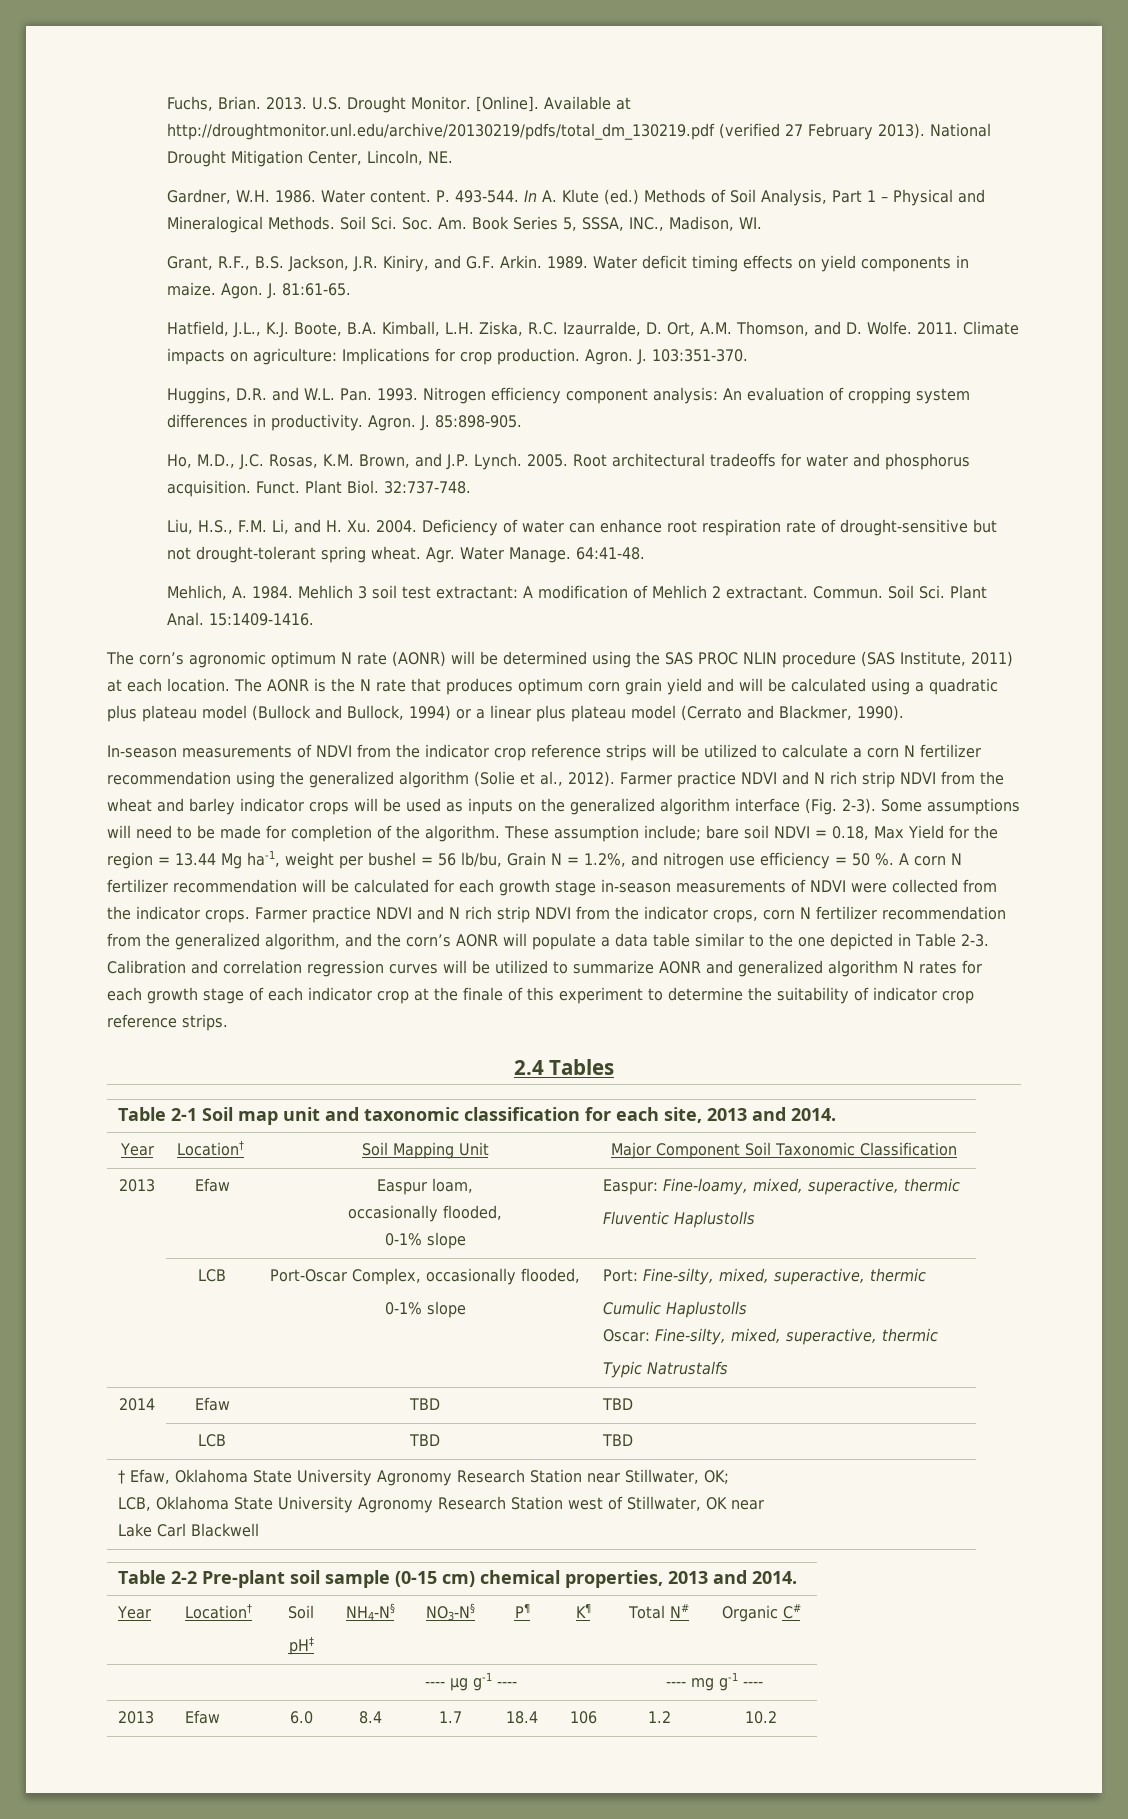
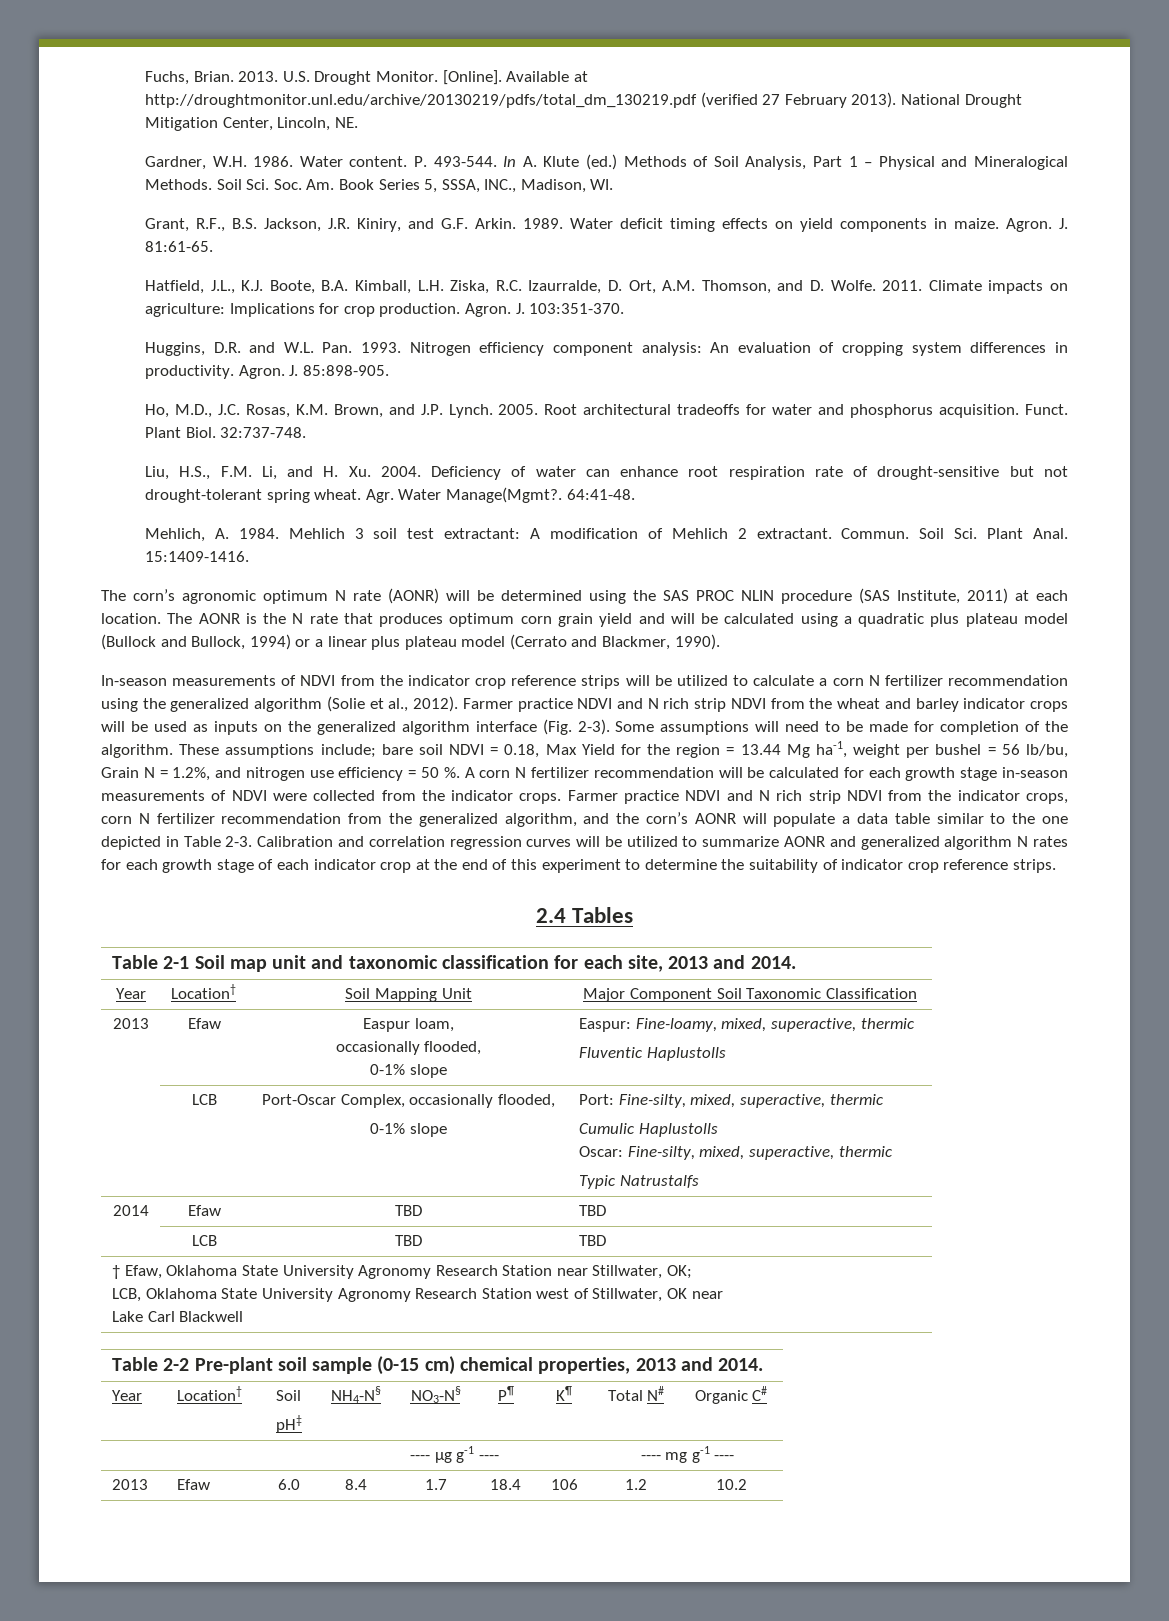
- Water deficit timing effects on yield components in maize. Agon.
+ Water deficit timing effects on yield components in maize. Agron.
- Agr. Water Manage.
+ Agr. Water Manage(Mgmt?.
- These assumption include; bare soil NDVI = 0.18, Max Yield for the region = 13.44 Mg ha-1, weight per bushel = 56 lb/bu, Grain N = 1.2%, and nitrogen use efficiency = 50 %.
+ These assumptions include; bare soil NDVI = 0.18, Max Yield for the region = 13.44 Mg ha-1, weight per bushel = 56 lb/bu, Grain N = 1.2%, and nitrogen use efficiency = 50 %.
- Calibration and correlation regression curves will be utilized to summarize AONR and generalized algorithm N rates for each growth stage of each indicator crop at the finale of this experiment to determine the suitability of indicator crop reference strips.
+ Calibration and correlation regression curves will be utilized to summarize AONR and generalized algorithm N rates for each growth stage of each indicator crop at the end of this experiment to determine the suitability of indicator crop reference strips.

